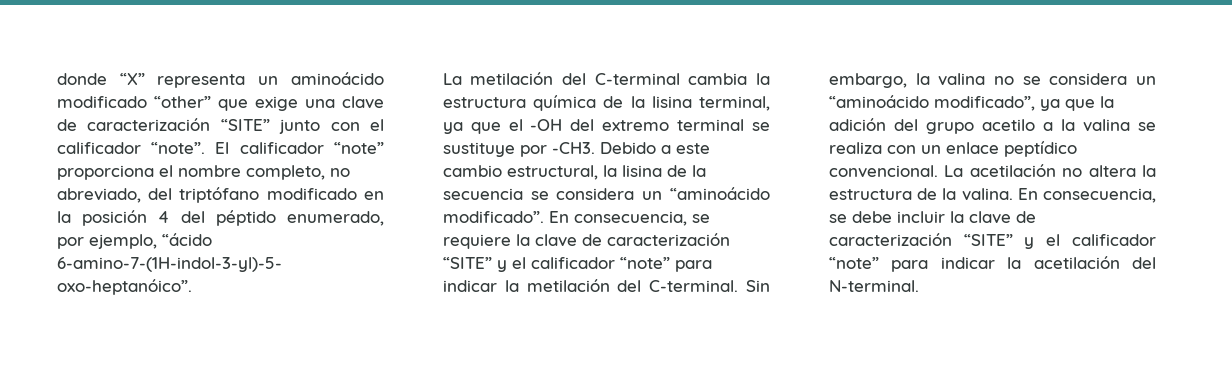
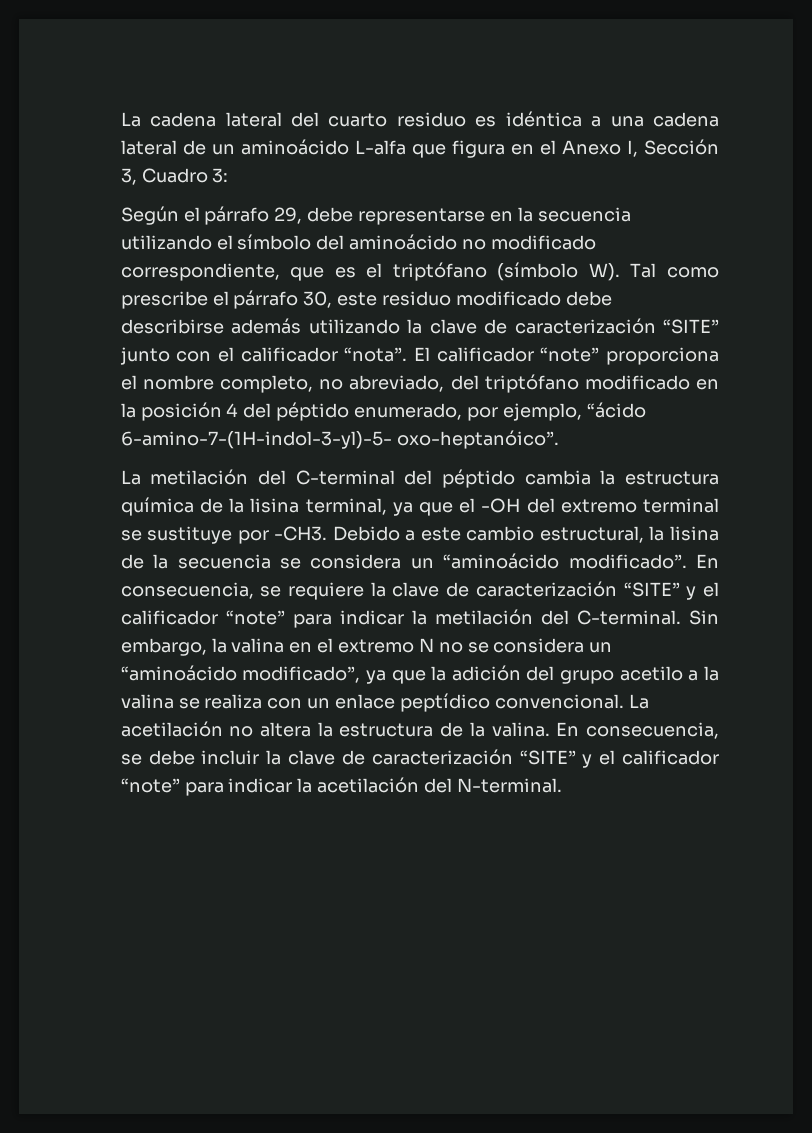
- donde “X” representa un aminoácido modificado “other” que exige una clave de caracterización “SITE” junto con el calificador “note”.
+ La cadena lateral del cuarto residuo es idéntica a una cadena lateral de un aminoácido L-alfa que figura en el Anexo I, Sección 3, Cuadro 3:
+ Según el párrafo 29, debe representarse en la secuencia utilizando el símbolo del aminoácido no modificado correspondiente, que es el triptófano (símbolo W). Tal como prescribe el párrafo 30, este residuo modificado debe describirse además utilizando la clave de caracterización “SITE” junto con el calificador “nota”.
- La metilación del C-terminal cambia la estructura química de la lisina terminal, ya que el -OH del extremo terminal se sustituye por -CH3.
+ La metilación del C-terminal del péptido cambia la estructura química de la lisina terminal, ya que el -OH del extremo terminal se sustituye por -CH3.
- Sin embargo, la valina no se considera un “aminoácido modificado”, ya que la adición del grupo acetilo a la valina se realiza con un enlace peptídico convencional.
+ Sin embargo, la valina en el extremo N no se considera un “aminoácido modificado”, ya que la adición del grupo acetilo a la valina se realiza con un enlace peptídico convencional.

